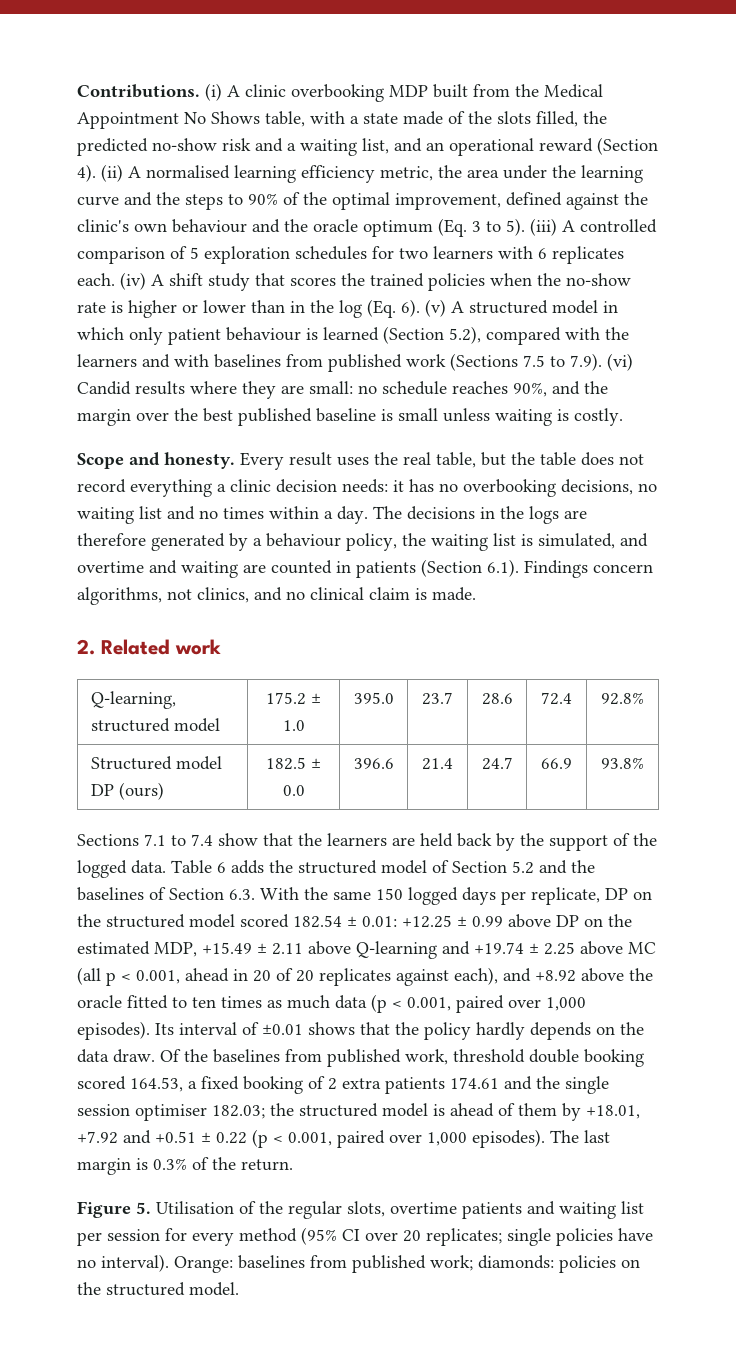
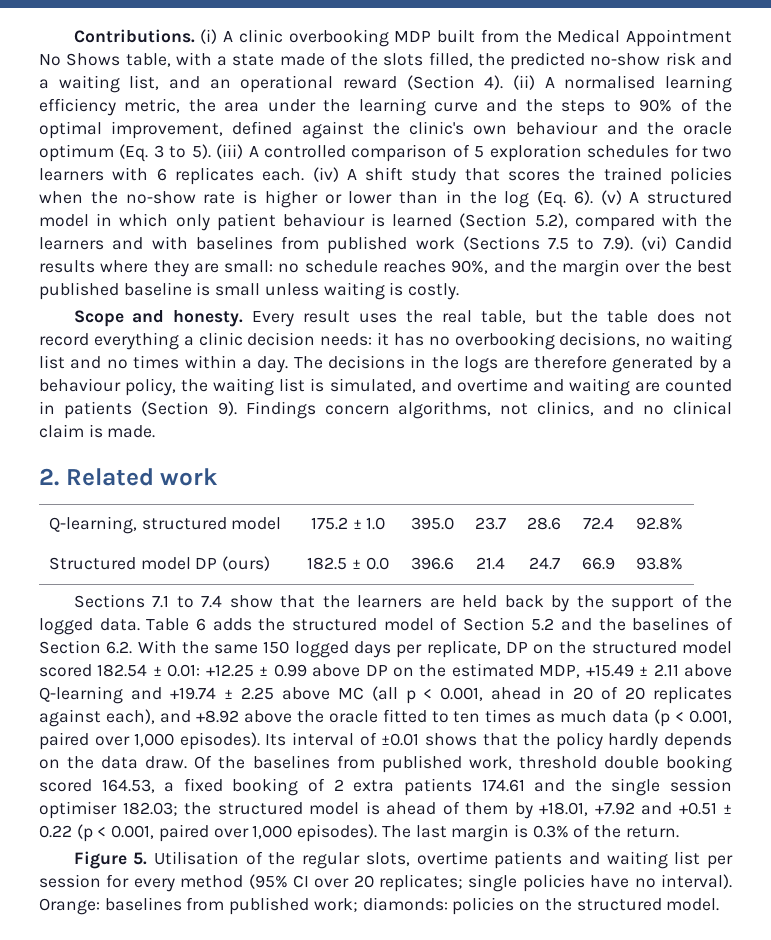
- The decisions in the logs are therefore generated by a behaviour policy, the waiting list is simulated, and overtime and waiting are counted in patients (Section 6.1). Findings concern algorithms, not clinics, and no clinical claim is made.
+ The decisions in the logs are therefore generated by a behaviour policy, the waiting list is simulated, and overtime and waiting are counted in patients (Section 9). Findings concern algorithms, not clinics, and no clinical claim is made.
- Table 6 adds the structured model of Section 5.2 and the baselines of Section 6.3. With the same 150 logged days per replicate, DP on the structured model scored 182.54 ± 0.01:
+ Table 6 adds the structured model of Section 5.2 and the baselines of Section 6.2. With the same 150 logged days per replicate, DP on the structured model scored 182.54 ± 0.01:

